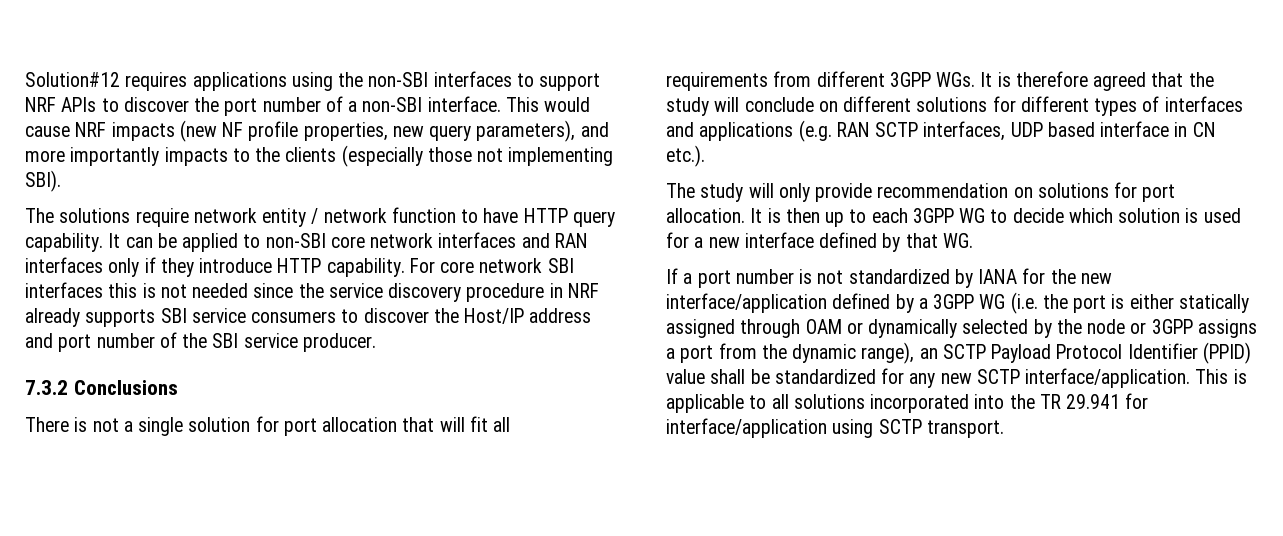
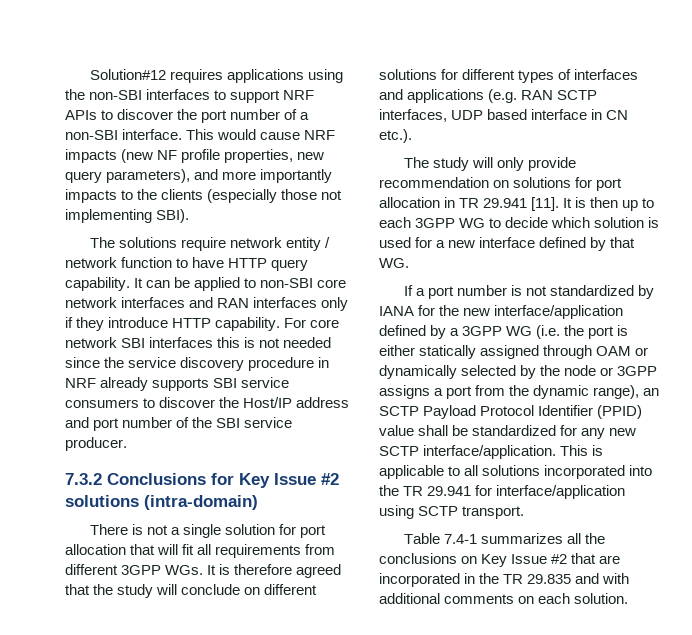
- 7.3.2 Conclusions
+ 7.3.2 Conclusions for Key Issue #2 solutions (intra-domain)
- The study will only provide recommendation on solutions for port allocation.
+ The study will only provide recommendation on solutions for port allocation in TR 29.941 [11].
+ Table 7.4-1 summarizes all the conclusions on Key Issue #2 that are incorporated in the TR 29.835 and with additional comments on each solution.

